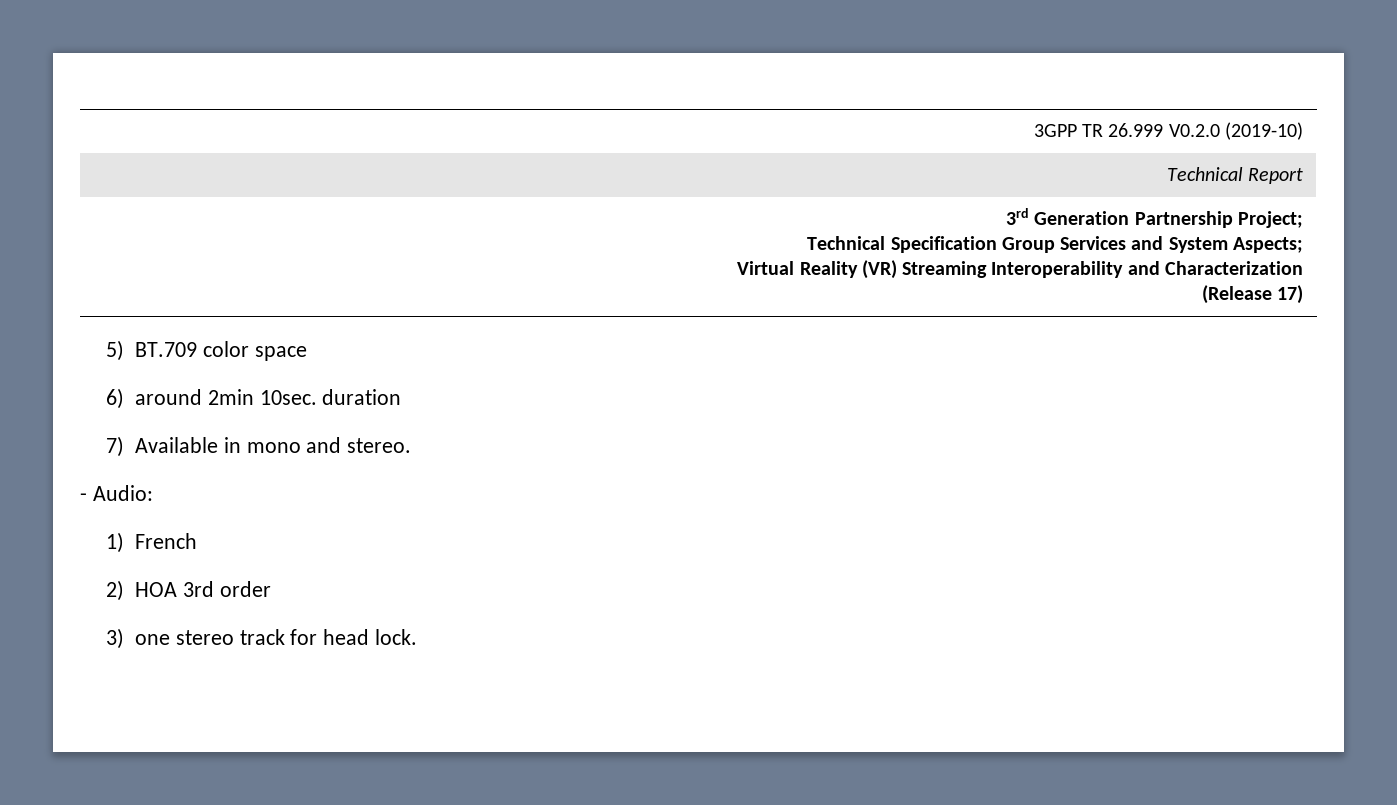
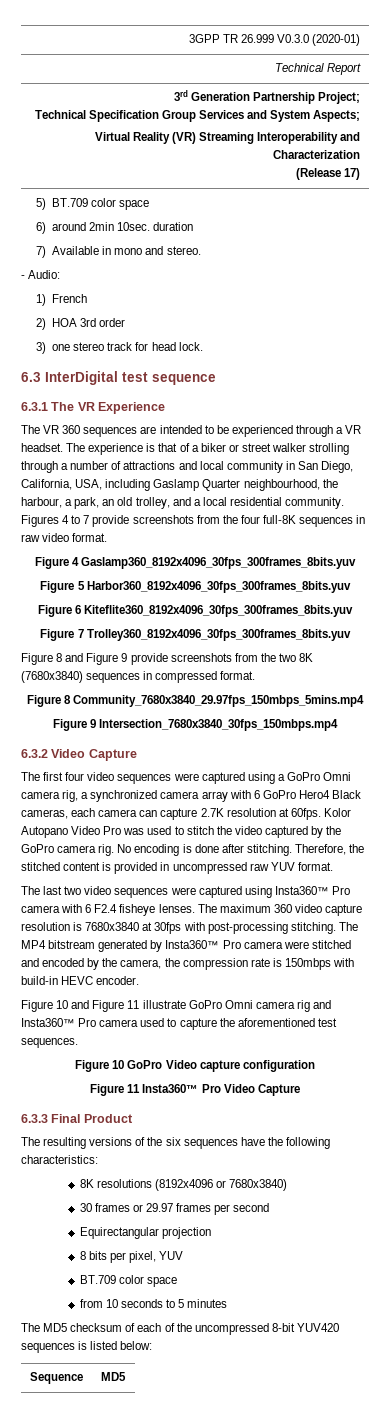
- 3GPP TR 26.999 V0.2.0 (2019-10)
+ 3GPP TR 26.999 V0.3.0 (2020-01)
+ 6.3 InterDigital test sequence
+ 6.3.1 The VR Experience
+ The VR 360 sequences are intended to be experienced through a VR headset. The experience is that of a biker or street walker strolling through a number of attractions and local community in San Diego, California, USA, including Gaslamp Quarter neighbourhood, the harbour, a park, an old trolley, and a local residential community. Figures 4 to 7 provide screenshots from the four full-8K sequences in raw video format.
+ Figure 4 Gaslamp360_8192x4096_30fps_300frames_8bits.yuv
+ Figure 5 Harbor360_8192x4096_30fps_300frames_8bits.yuv
+ Figure 6 Kiteflite360_8192x4096_30fps_300frames_8bits.yuv
+ Figure 7 Trolley360_8192x4096_30fps_300frames_8bits.yuv
+ Figure 8 and Figure 9 provide screenshots from the two 8K (7680x3840) sequences in compressed format.
+ Figure 8 Community_7680x3840_29.97fps_150mbps_5mins.mp4
+ Figure 9 Intersection_7680x3840_30fps_150mbps.mp4
+ 6.3.2 Video Capture
+ The first four video sequences were captured using a GoPro Omni camera rig, a synchronized camera array with 6 GoPro Hero4 Black cameras, each camera can capture 2.7K resolution at 60fps. Kolor Autopano Video Pro was used to stitch the video captured by the GoPro camera rig. No encoding is done after stitching. Therefore, the stitched content is provided in uncompressed raw YUV format.
+ The last two video sequences were captured using Insta360™ Pro camera with 6 F2.4 fisheye lenses. The maximum 360 video capture resolution is 7680x3840 at 30fps with post-processing stitching. The MP4 bitstream generated by Insta360™ Pro camera were stitched and encoded by the camera, the compression rate is 150mbps with build-in HEVC encoder.
+ Figure 10 and Figure 11 illustrate GoPro Omni camera rig and Insta360™ Pro camera used to capture the aforementioned test sequences.
+ Figure 10 GoPro Video capture configuration
+ Figure 11 Insta360™ Pro Video Capture
+ 6.3.3 Final Product
+ The resulting versions of the six sequences have the following characteristics:
+ 8K resolutions (8192x4096 or 7680x3840)
+ 30 frames or 29.97 frames per second
+ Equirectangular projection
+ 8 bits per pixel, YUV
+ BT.709 color space
+ from 10 seconds to 5 minutes
+ The MD5 checksum of each of the uncompressed 8-bit YUV420 sequences is listed below:
+ Sequence | MD5

